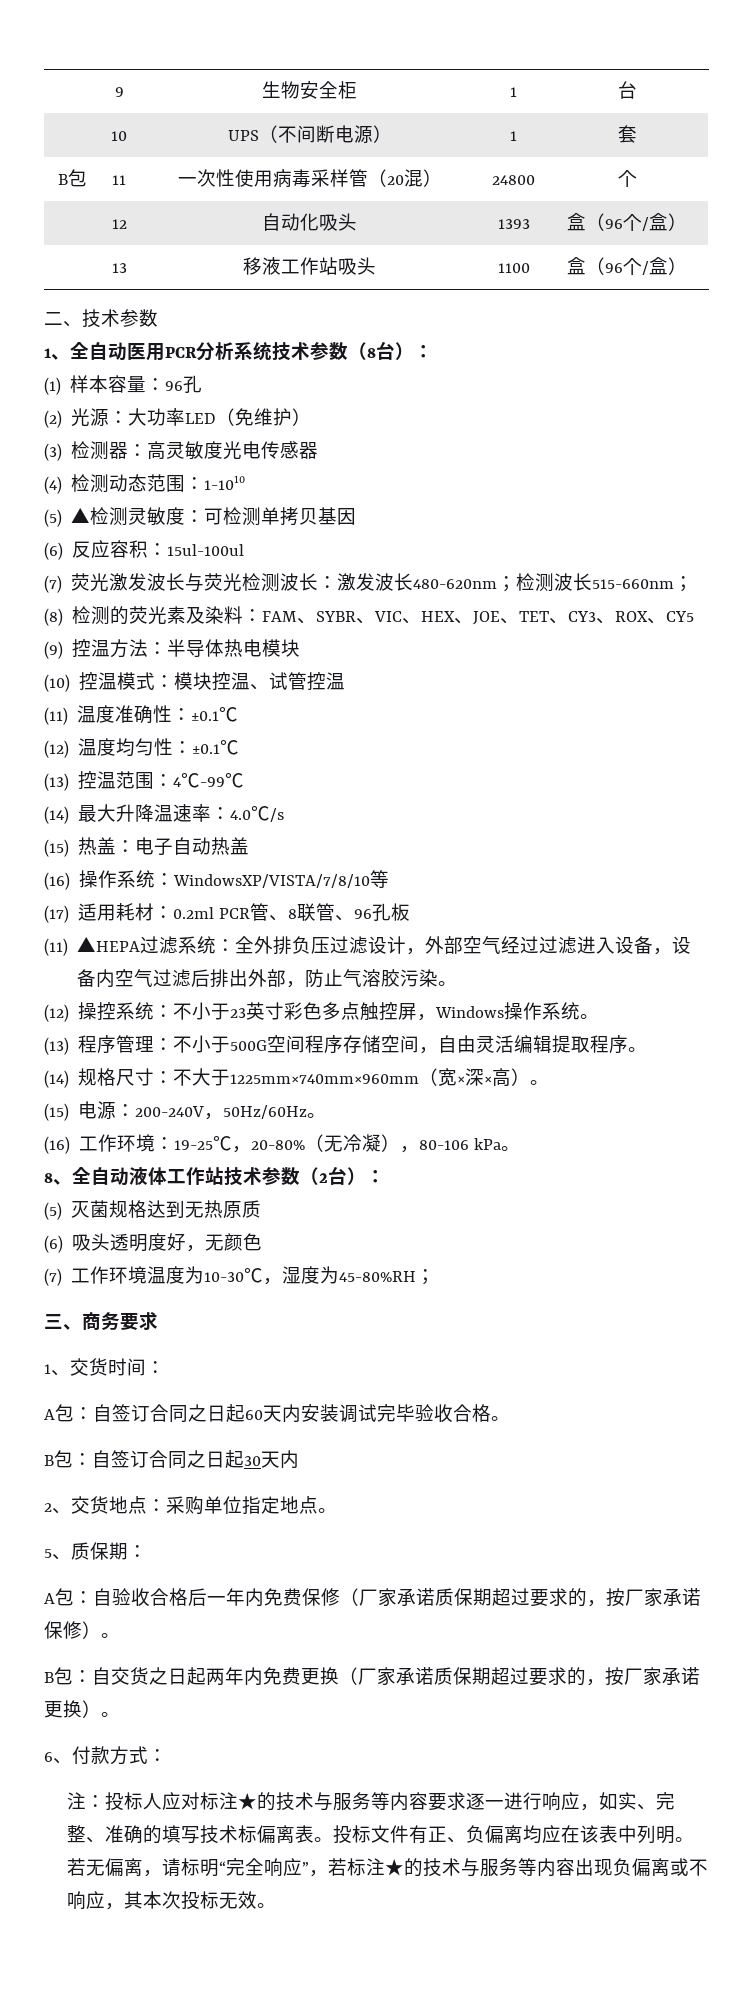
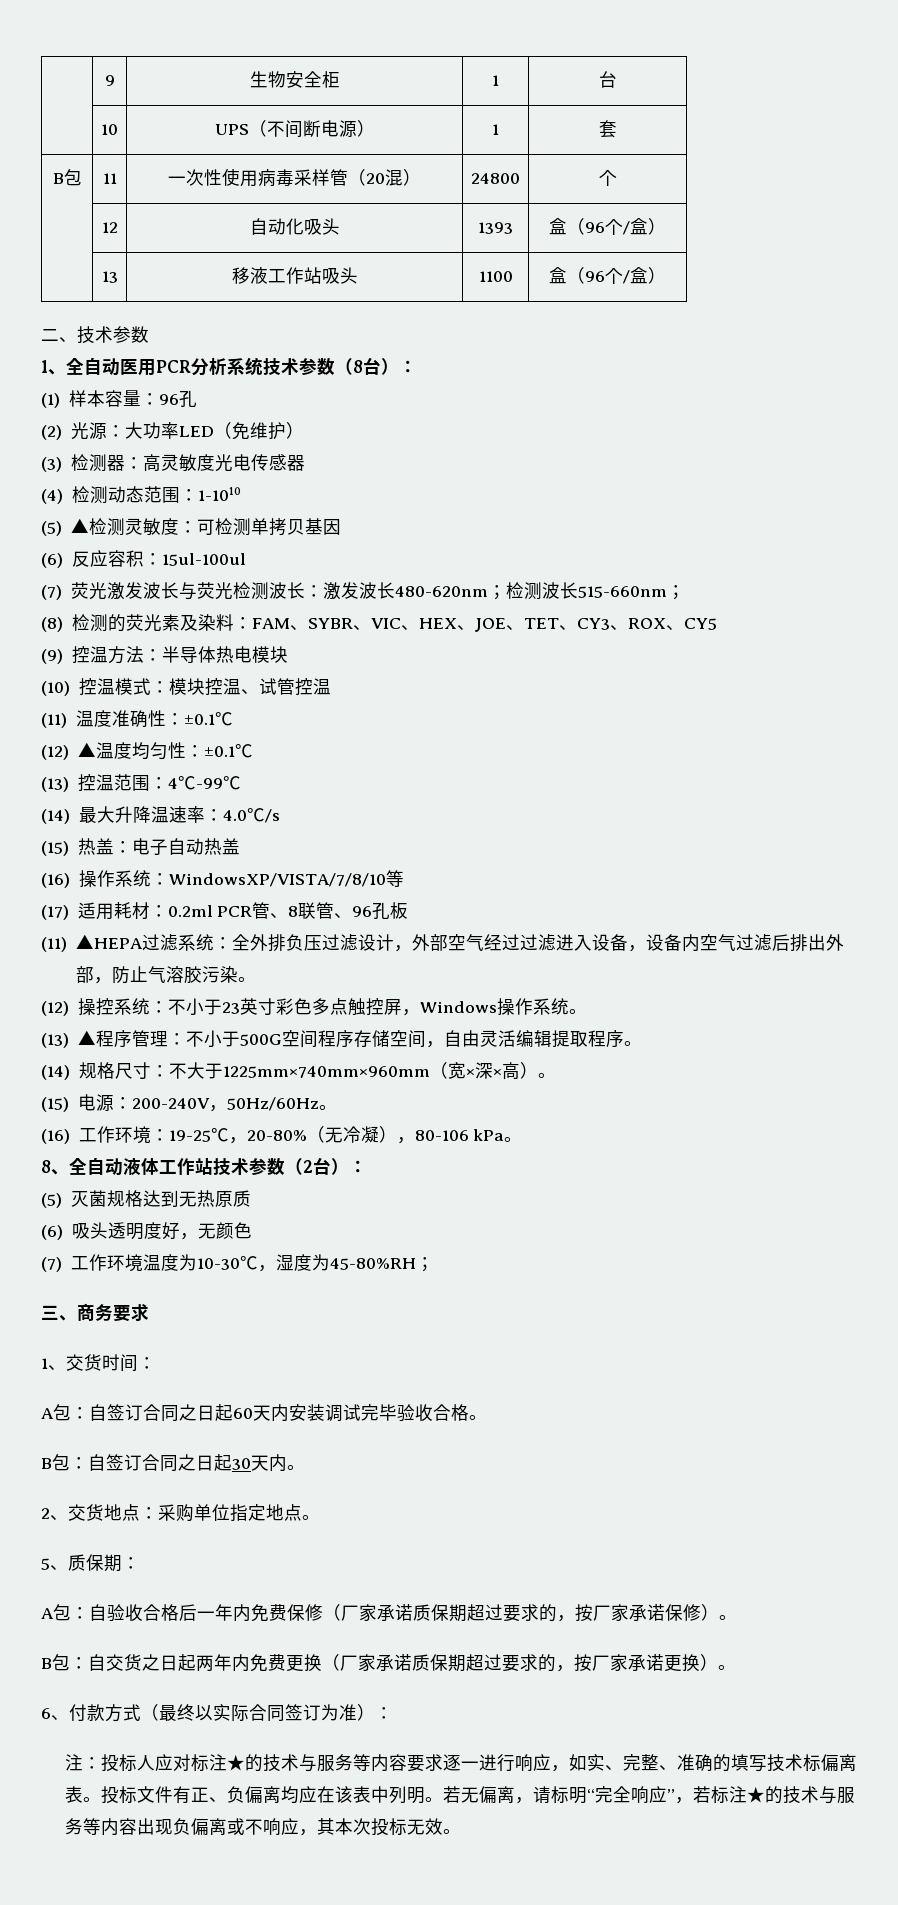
- (12)温度均匀性：±0.1℃
+ (12) ▲温度均匀性：±0.1℃
- (13)程序管理：不小于500G空间程序存储空间，自由灵活编辑提取程序。
+ (13) ▲程序管理：不小于500G空间程序存储空间，自由灵活编辑提取程序。
- B包：自签订合同之日起30天内
+ B包：自签订合同之日起30天内。
- 6、付款方式：
+ 6、付款方式（最终以实际合同签订为准）：

